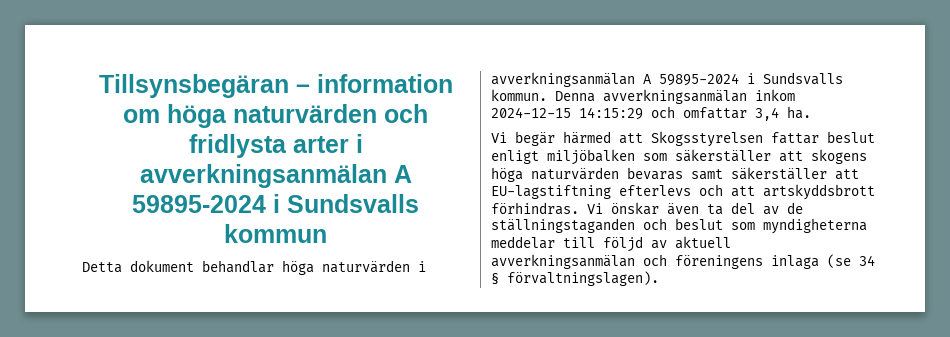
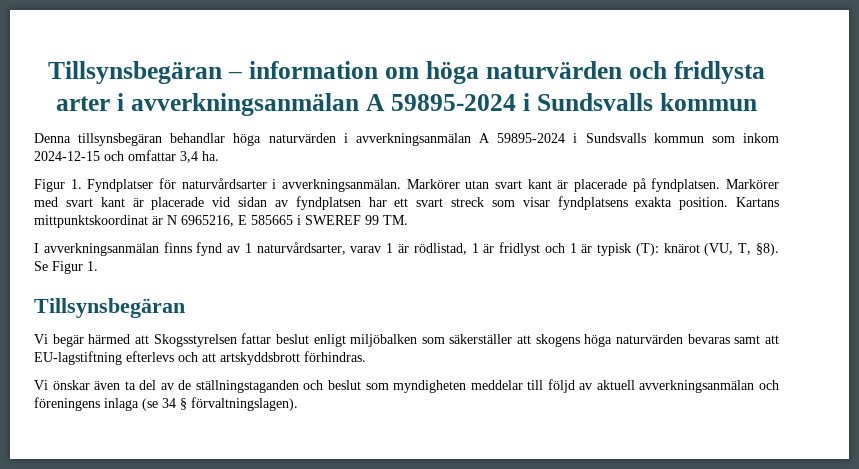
- Detta dokument behandlar höga naturvärden i avverkningsanmälan A 59895-2024 i Sundsvalls kommun. Denna avverkningsanmälan inkom 2024-12-15 14:15:29 och omfattar 3,4 ha.
+ Denna tillsynsbegäran behandlar höga naturvärden i avverkningsanmälan A 59895-2024 i Sundsvalls kommun som inkom 2024-12-15 och omfattar 3,4 ha.
+ Figur 1. Fyndplatser för naturvårdsarter i avverkningsanmälan. Markörer utan svart kant är placerade på fyndplatsen. Markörer med svart kant är placerade vid sidan av fyndplatsen har ett svart streck som visar fyndplatsens exakta position. Kartans mittpunktskoordinat är N 6965216, E 585665 i SWEREF 99 TM.
+ I avverkningsanmälan finns fynd av 1 naturvårdsarter, varav 1 är rödlistad, 1 är fridlyst och 1 är typisk (T): knärot (VU, T, §8). Se Figur 1.
+ Tillsynsbegäran
- Vi begär härmed att Skogsstyrelsen fattar beslut enligt miljöbalken som säkerställer att skogens höga naturvärden bevaras samt säkerställer att EU-lagstiftning efterlevs och att artskyddsbrott förhindras. Vi önskar även ta del av de ställningstaganden och beslut som myndigheterna meddelar till följd av aktuell avverkningsanmälan och föreningens inlaga (se 34 § förvaltningslagen).
+ Vi begär härmed att Skogsstyrelsen fattar beslut enligt miljöbalken som säkerställer att skogens höga naturvärden bevaras samt att EU-lagstiftning efterlevs och att artskyddsbrott förhindras.
+ Vi önskar även ta del av de ställningstaganden och beslut som myndigheten meddelar till följd av aktuell avverkningsanmälan och föreningens inlaga (se 34 § förvaltningslagen).

